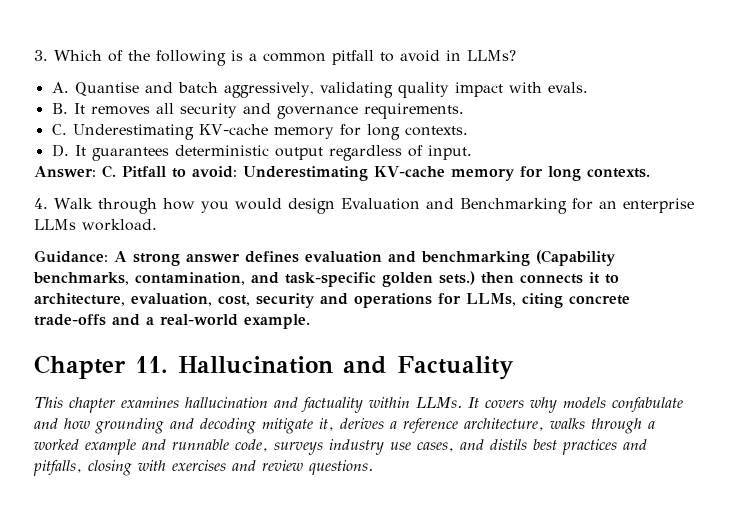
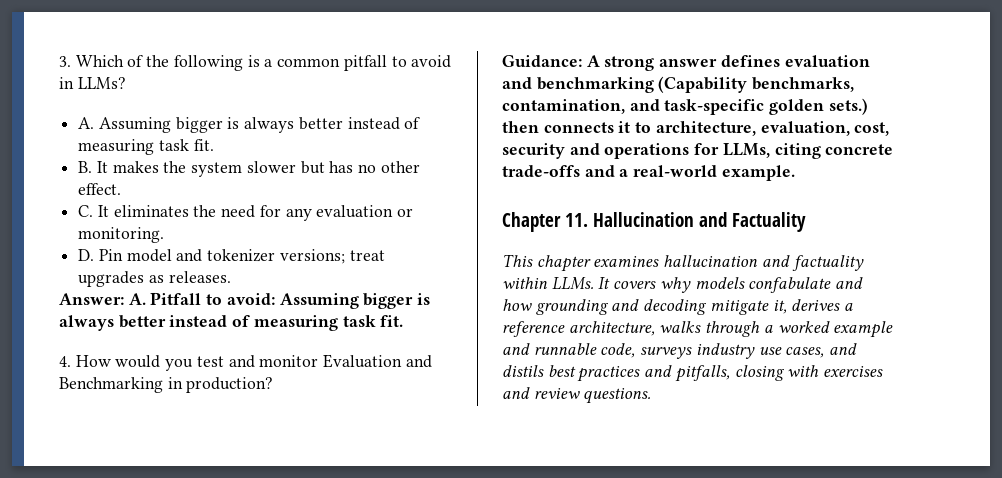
- A. Quantise and batch aggressively, validating quality impact with evals.
- B. It removes all security and governance requirements.
- C. Underestimating KV-cache memory for long contexts.
- D. It guarantees deterministic output regardless of input.
+ A. Assuming bigger is always better instead of measuring task fit.
+ B. It makes the system slower but has no other effect.
+ C. It eliminates the need for any evaluation or monitoring.
+ D. Pin model and tokenizer versions; treat upgrades as releases.
- Answer: C. Pitfall to avoid: Underestimating KV-cache memory for long contexts.
- 4. Walk through how you would design Evaluation and Benchmarking for an enterprise LLMs workload.
+ Answer: A. Pitfall to avoid: Assuming bigger is always better instead of measuring task fit.
+ 4. How would you test and monitor Evaluation and Benchmarking in production?

